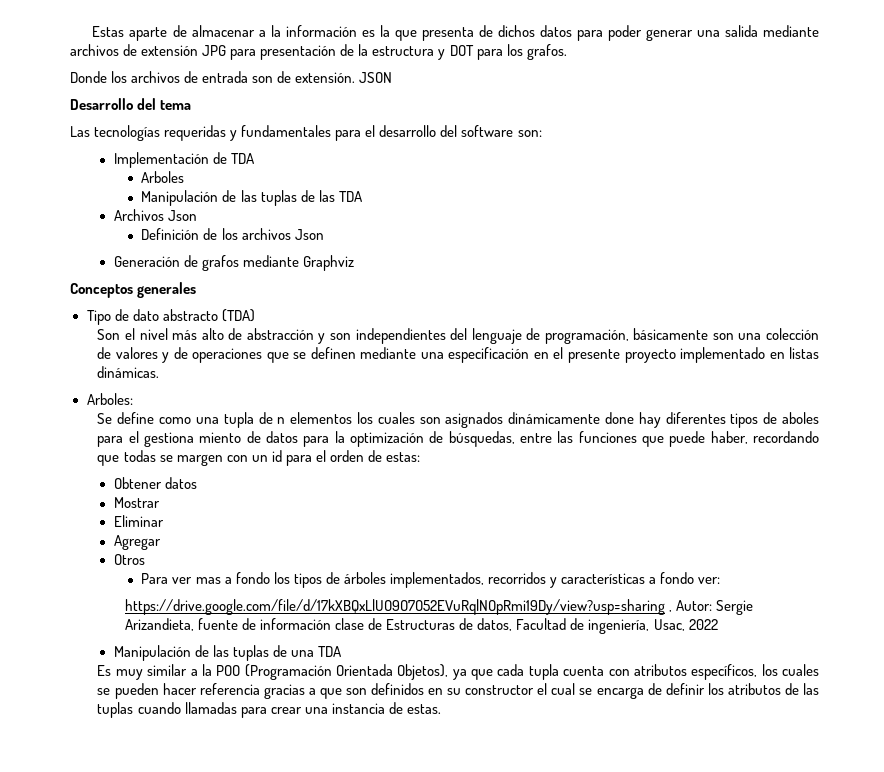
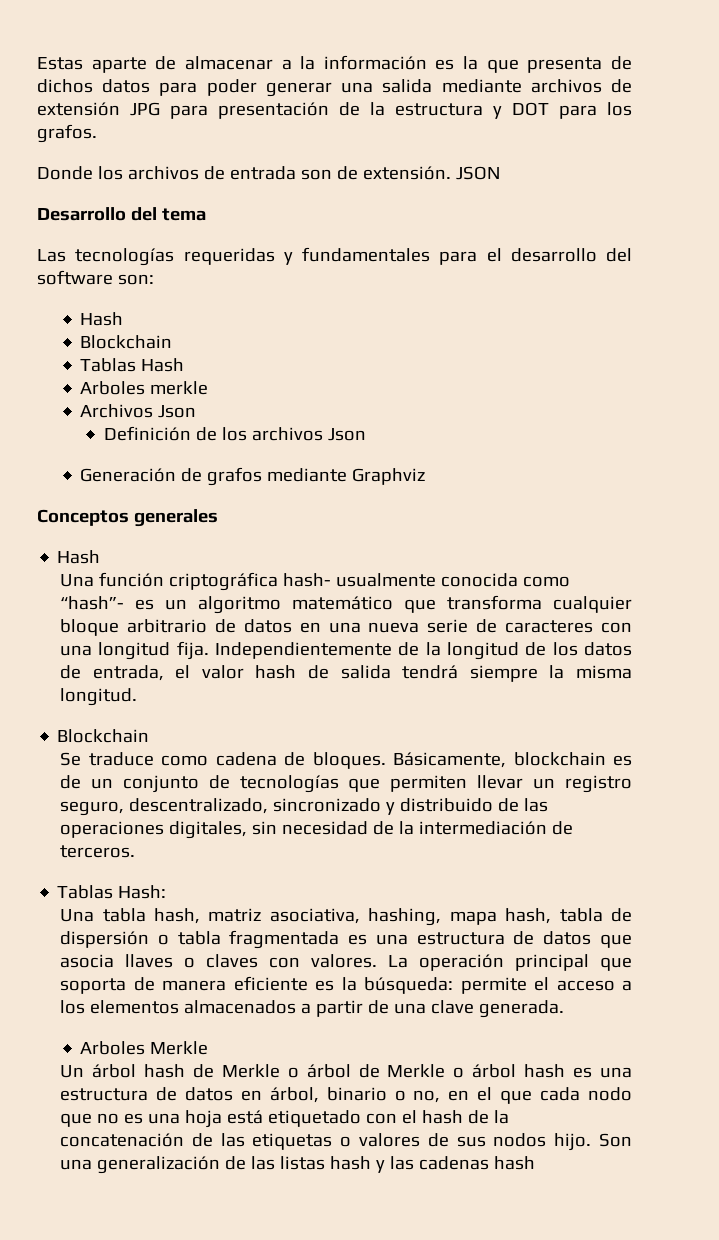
  Las tecnologías requeridas y fundamentales para el desarrollo del software son:
- Implementación de TDA
- Arboles
- Manipulación de las tuplas de las TDA
+ Hash
+ Blockchain
+ Tablas Hash
+ Arboles merkle
  Conceptos generales
- Tipo de dato abstracto (TDA)
- Son el nivel más alto de abstracción y son independientes del lenguaje de programación, básicamente son una colección de valores y de operaciones que se definen mediante una especificación en el presente proyecto implementado en listas dinámicas.
- Arboles:
- Se define como una tupla de n elementos los cuales son asignados dinámicamente done hay diferentes tipos de aboles para el gestiona miento de datos para la optimización de búsquedas, entre las funciones que puede haber, recordando que todas se margen con un id para el orden de estas:
- Obtener datos
- Mostrar
- Eliminar
- Agregar
- Otros
- Para ver mas a fondo los tipos de árboles implementados, recorridos y características a fondo ver:
- https://drive.google.com/file/d/17kXBQxLlUO9O7O52EVuRqlNOpRmi19Dy/view?usp=sharing , Autor: Sergie Arizandieta, fuente de información clase de Estructuras de datos, Facultad de ingeniería, Usac, 2022
- Manipulación de las tuplas de una TDA
- Es muy similar a la POO (Programación Orientada Objetos), ya que cada tupla cuenta con atributos específicos, los cuales se pueden hacer referencia gracias a que son definidos en su constructor el cual se encarga de definir los atributos de las tuplas cuando llamadas para crear una instancia de estas.
+ Hash
+ Una función criptográfica hash- usualmente conocida como “hash”- es un algoritmo matemático que transforma cualquier bloque arbitrario de datos en una nueva serie de caracteres con una longitud fija. Independientemente de la longitud de los datos de entrada, el valor hash de salida tendrá siempre la misma longitud.
+ Blockchain
+ Se traduce como cadena de bloques. Básicamente, blockchain es de un conjunto de tecnologías que permiten llevar un registro seguro, descentralizado, sincronizado y distribuido de las operaciones digitales, sin necesidad de la intermediación de terceros.
+ Tablas Hash:
+ Una tabla hash, matriz asociativa, hashing, mapa hash, tabla de dispersión o tabla fragmentada es una estructura de datos que asocia llaves o claves con valores. La operación principal que soporta de manera eficiente es la búsqueda: permite el acceso a los elementos almacenados a partir de una clave generada.
+ Arboles Merkle
+ Un árbol hash de Merkle o árbol de Merkle o árbol hash es una estructura de datos en árbol, binario o no, en el que cada nodo que no es una hoja está etiquetado con el hash de la concatenación de las etiquetas o valores de sus nodos hijo. Son una generalización de las listas hash y las cadenas hash

